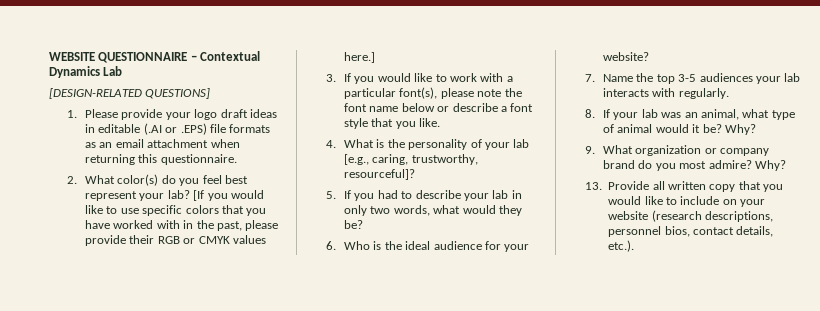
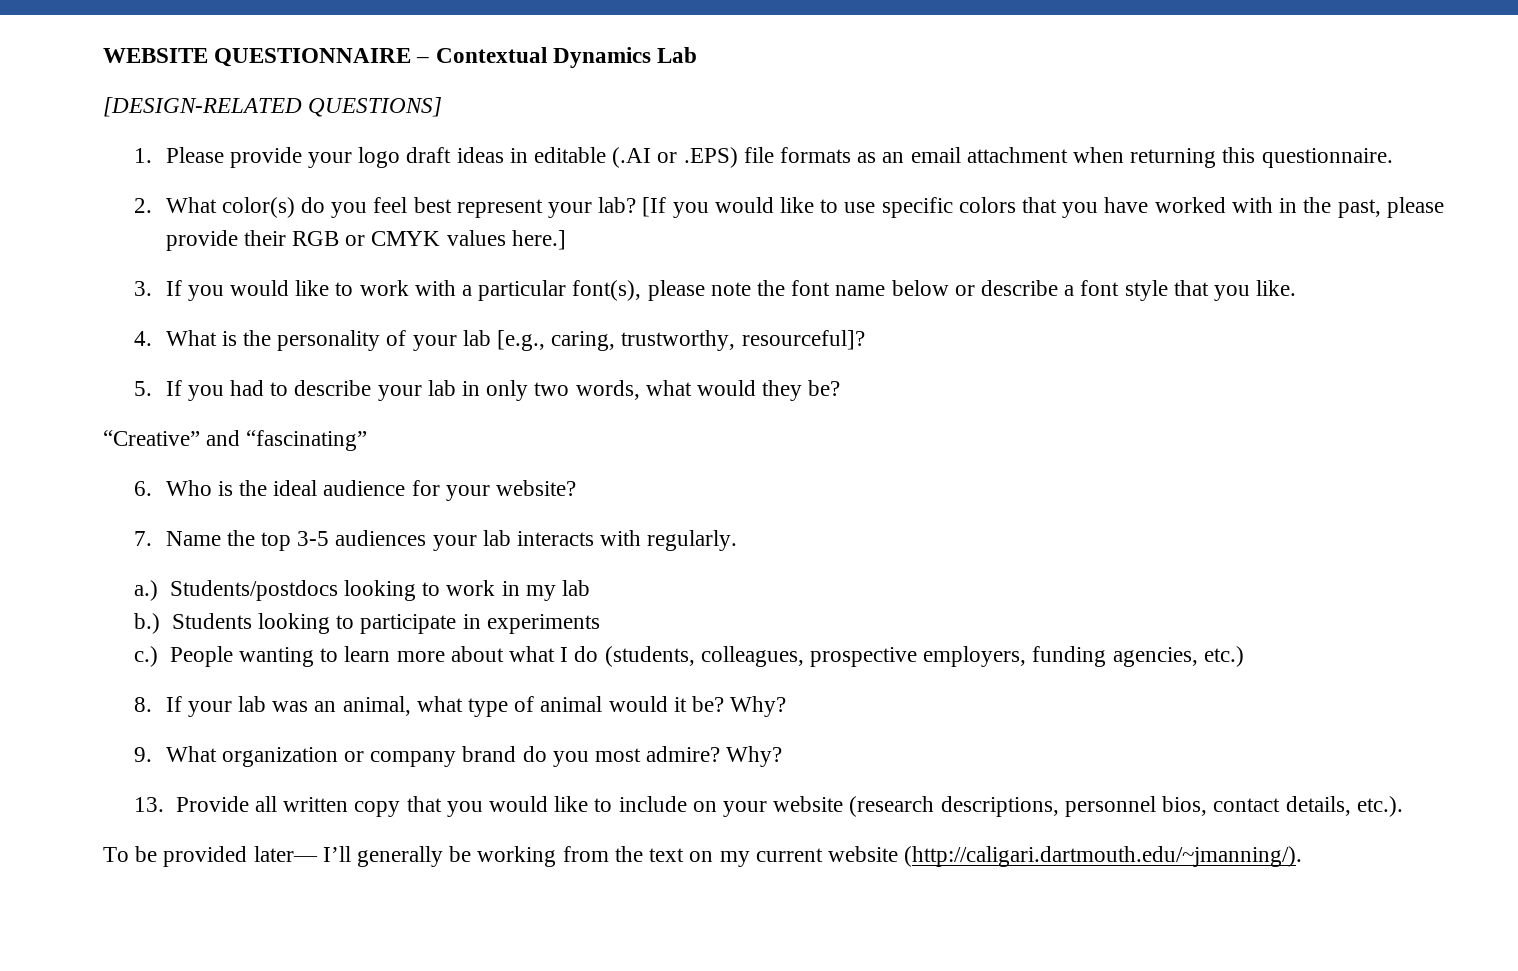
+ “Creative” and “fascinating”
+ a.) Students/postdocs looking to work in my lab
+ b.) Students looking to participate in experiments
+ c.) People wanting to learn more about what I do (students, colleagues, prospective employers, funding agencies, etc.)
+ To be provided later— I’ll generally be working from the text on my current website (http://caligari.dartmouth.edu/~jmanning/).

